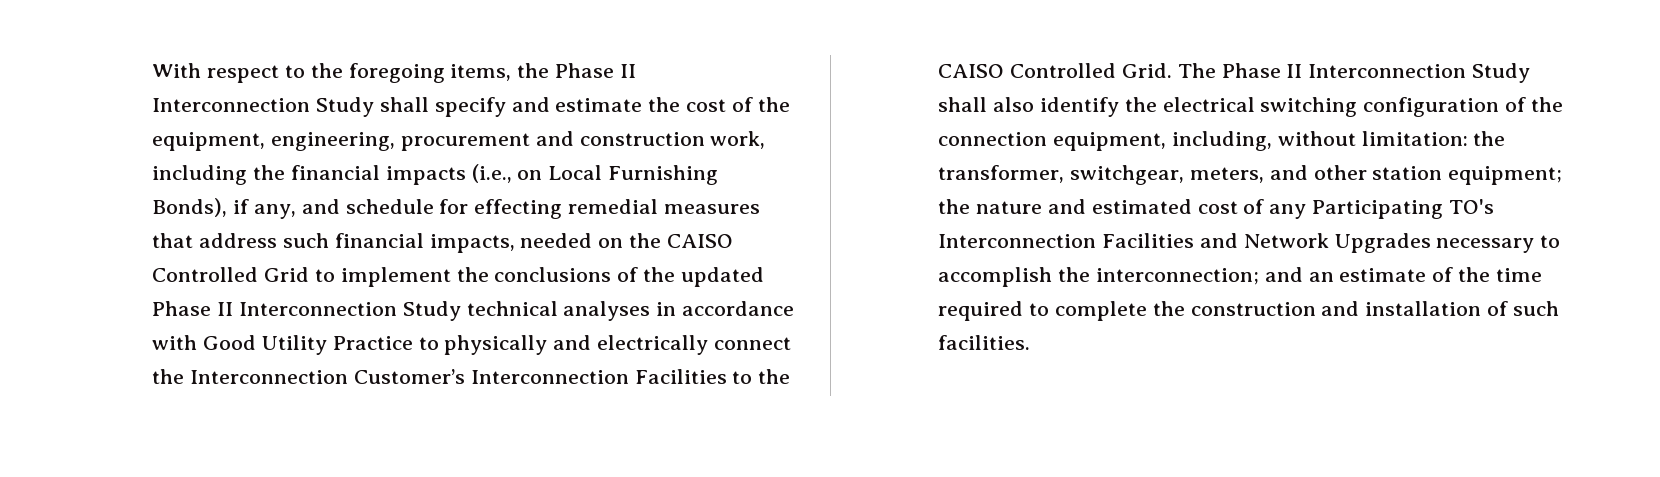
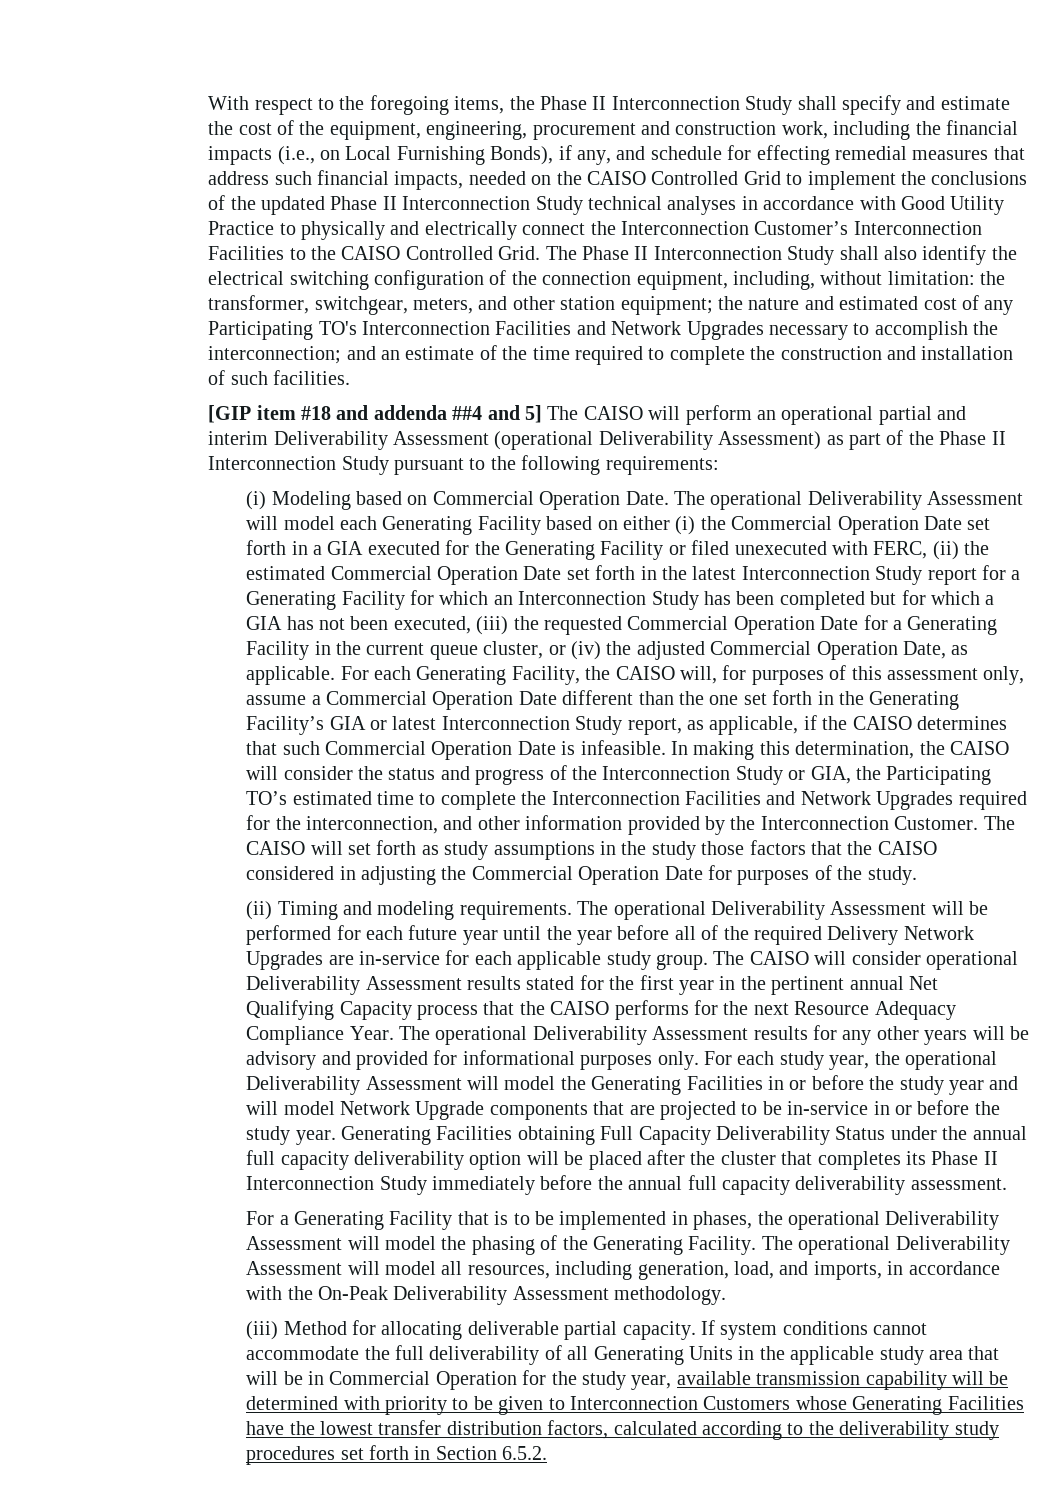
+ [GIP item #18 and addenda ##4 and 5] The CAISO will perform an operational partial and interim Deliverability Assessment (operational Deliverability Assessment) as part of the Phase II Interconnection Study pursuant to the following requirements:
+ (i) Modeling based on Commercial Operation Date. The operational Deliverability Assessment will model each Generating Facility based on either (i) the Commercial Operation Date set forth in a GIA executed for the Generating Facility or filed unexecuted with FERC, (ii) the estimated Commercial Operation Date set forth in the latest Interconnection Study report for a Generating Facility for which an Interconnection Study has been completed but for which a GIA has not been executed, (iii) the requested Commercial Operation Date for a Generating Facility in the current queue cluster, or (iv) the adjusted Commercial Operation Date, as applicable. For each Generating Facility, the CAISO will, for purposes of this assessment only, assume a Commercial Operation Date different than the one set forth in the Generating Facility’s GIA or latest Interconnection Study report, as applicable, if the CAISO determines that such Commercial Operation Date is infeasible. In making this determination, the CAISO will consider the status and progress of the Interconnection Study or GIA, the Participating TO’s estimated time to complete the Interconnection Facilities and Network Upgrades required for the interconnection, and other information provided by the Interconnection Customer. The CAISO will set forth as study assumptions in the study those factors that the CAISO considered in adjusting the Commercial Operation Date for purposes of the study.
+ (ii) Timing and modeling requirements. The operational Deliverability Assessment will be performed for each future year until the year before all of the required Delivery Network Upgrades are in-service for each applicable study group. The CAISO will consider operational Deliverability Assessment results stated for the first year in the pertinent annual Net Qualifying Capacity process that the CAISO performs for the next Resource Adequacy Compliance Year. The operational Deliverability Assessment results for any other years will be advisory and provided for informational purposes only. For each study year, the operational Deliverability Assessment will model the Generating Facilities in or before the study year and will model Network Upgrade components that are projected to be in-service in or before the study year. Generating Facilities obtaining Full Capacity Deliverability Status under the annual full capacity deliverability option will be placed after the cluster that completes its Phase II Interconnection Study immediately before the annual full capacity deliverability assessment.
+ For a Generating Facility that is to be implemented in phases, the operational Deliverability Assessment will model the phasing of the Generating Facility. The operational Deliverability Assessment will model all resources, including generation, load, and imports, in accordance with the On-Peak Deliverability Assessment methodology.
+ (iii) Method for allocating deliverable partial capacity. If system conditions cannot accommodate the full deliverability of all Generating Units in the applicable study area that will be in Commercial Operation for the study year, available transmission capability will be determined with priority to be given to Interconnection Customers whose Generating Facilities have the lowest transfer distribution factors, calculated according to the deliverability study procedures set forth in Section 6.5.2.

